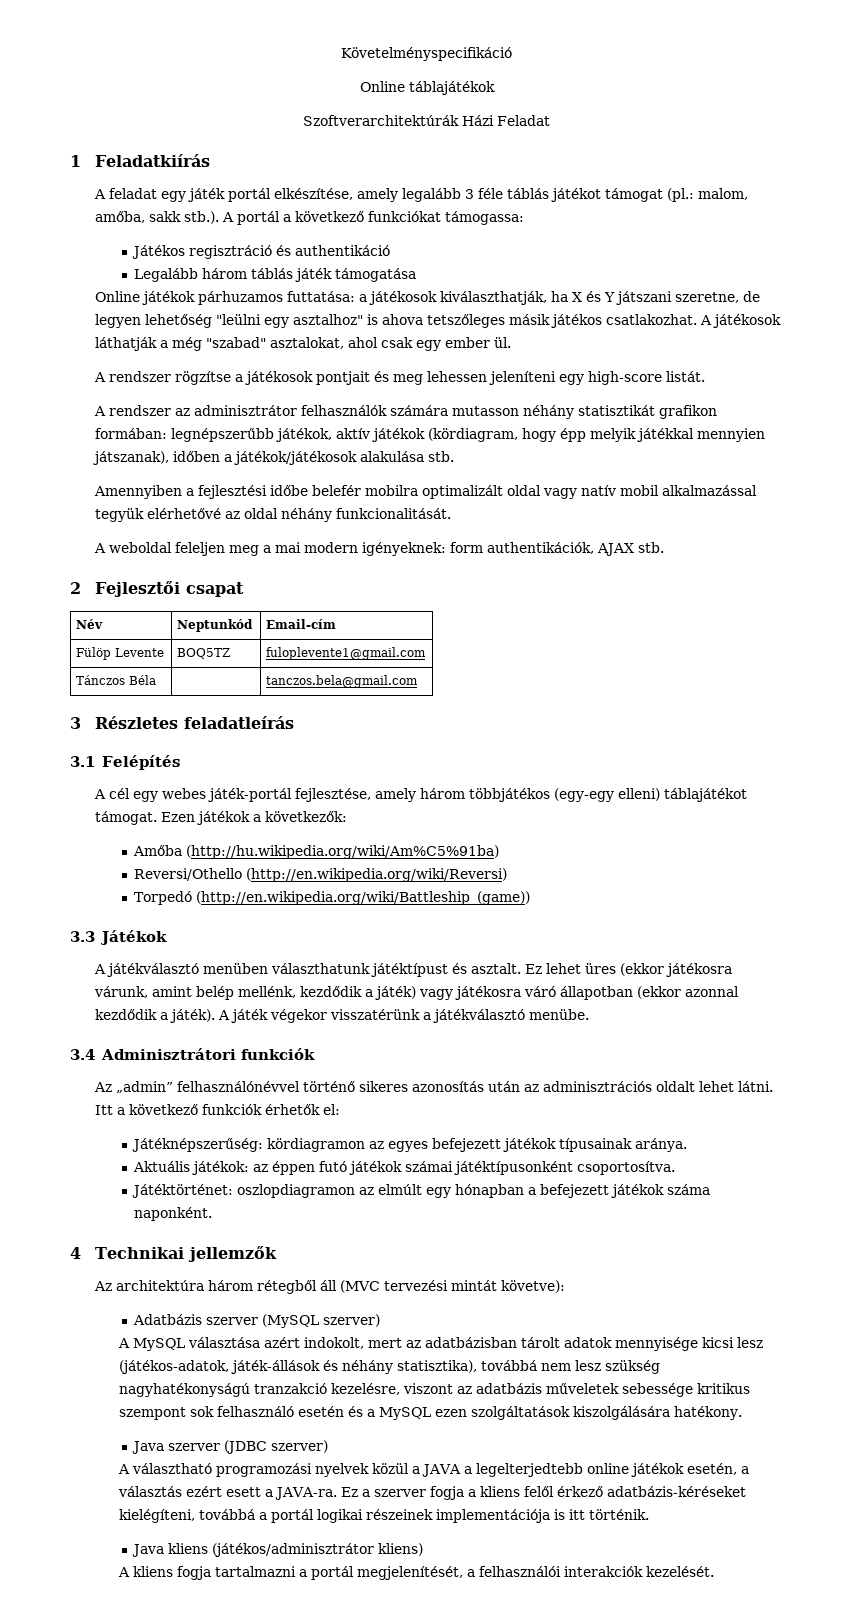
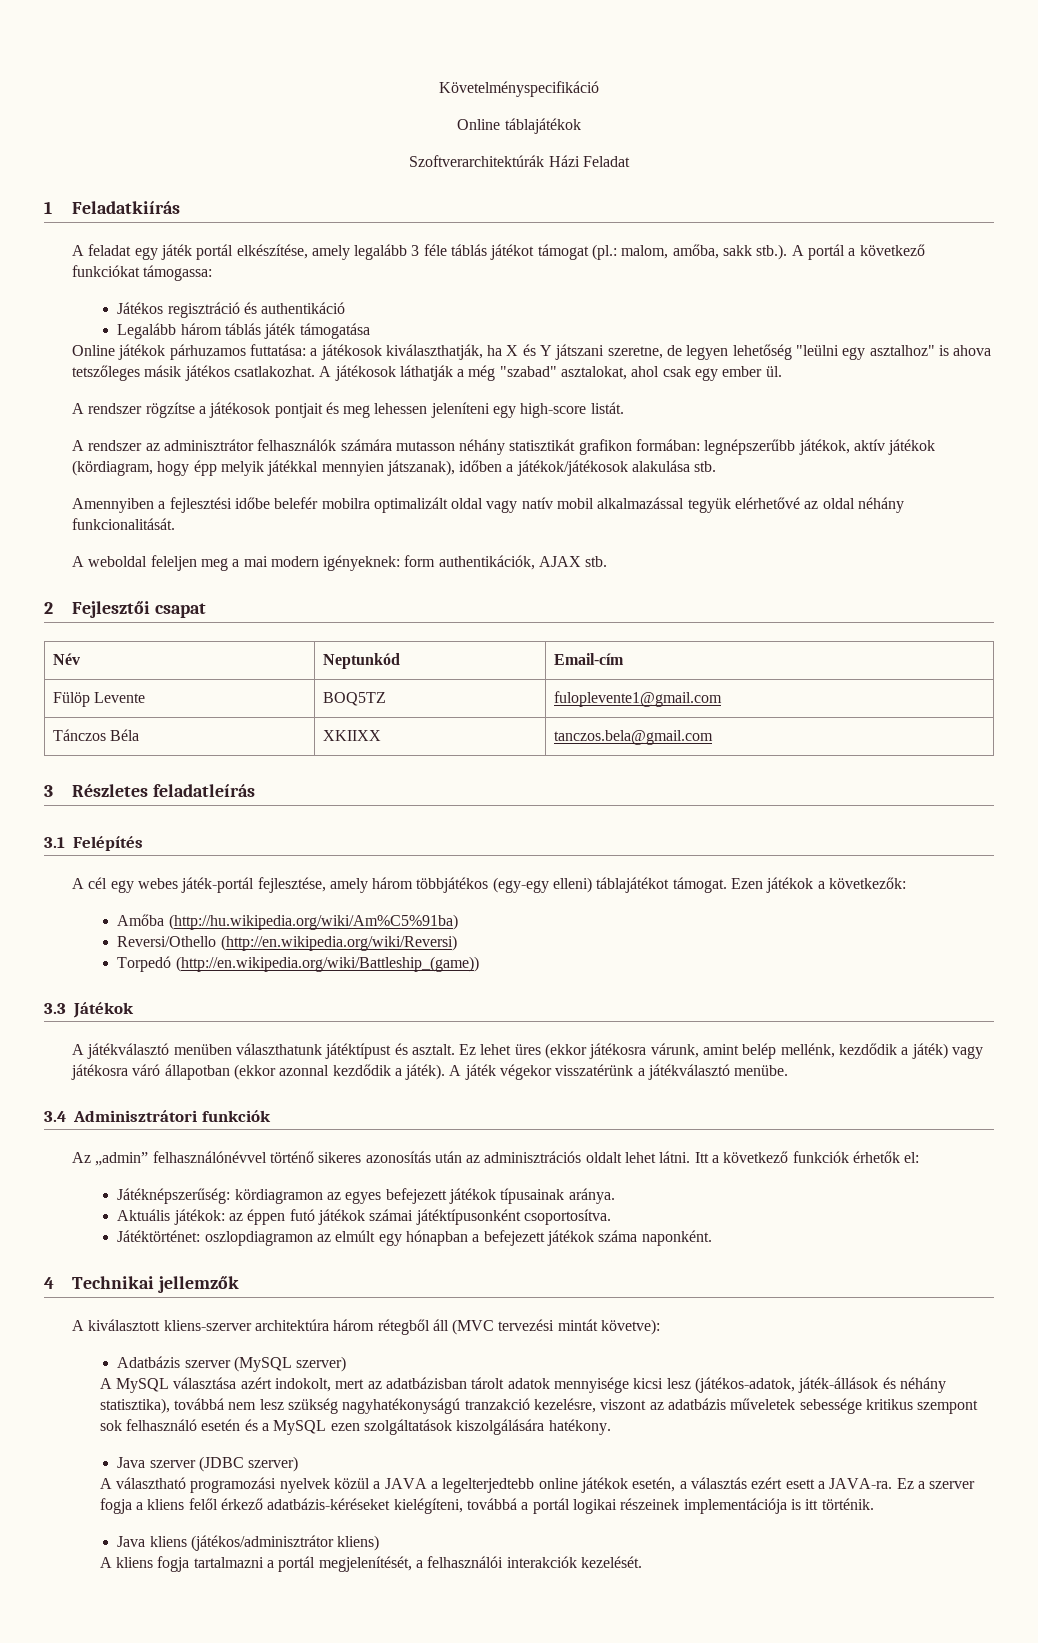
- Tánczos Béla | | tanczos.bela@gmail.com
+ Tánczos Béla | XKIIXX | tanczos.bela@gmail.com
- Az architektúra három rétegből áll (MVC tervezési mintát követve):
+ A kiválasztott kliens-szerver architektúra három rétegből áll (MVC tervezési mintát követve):

